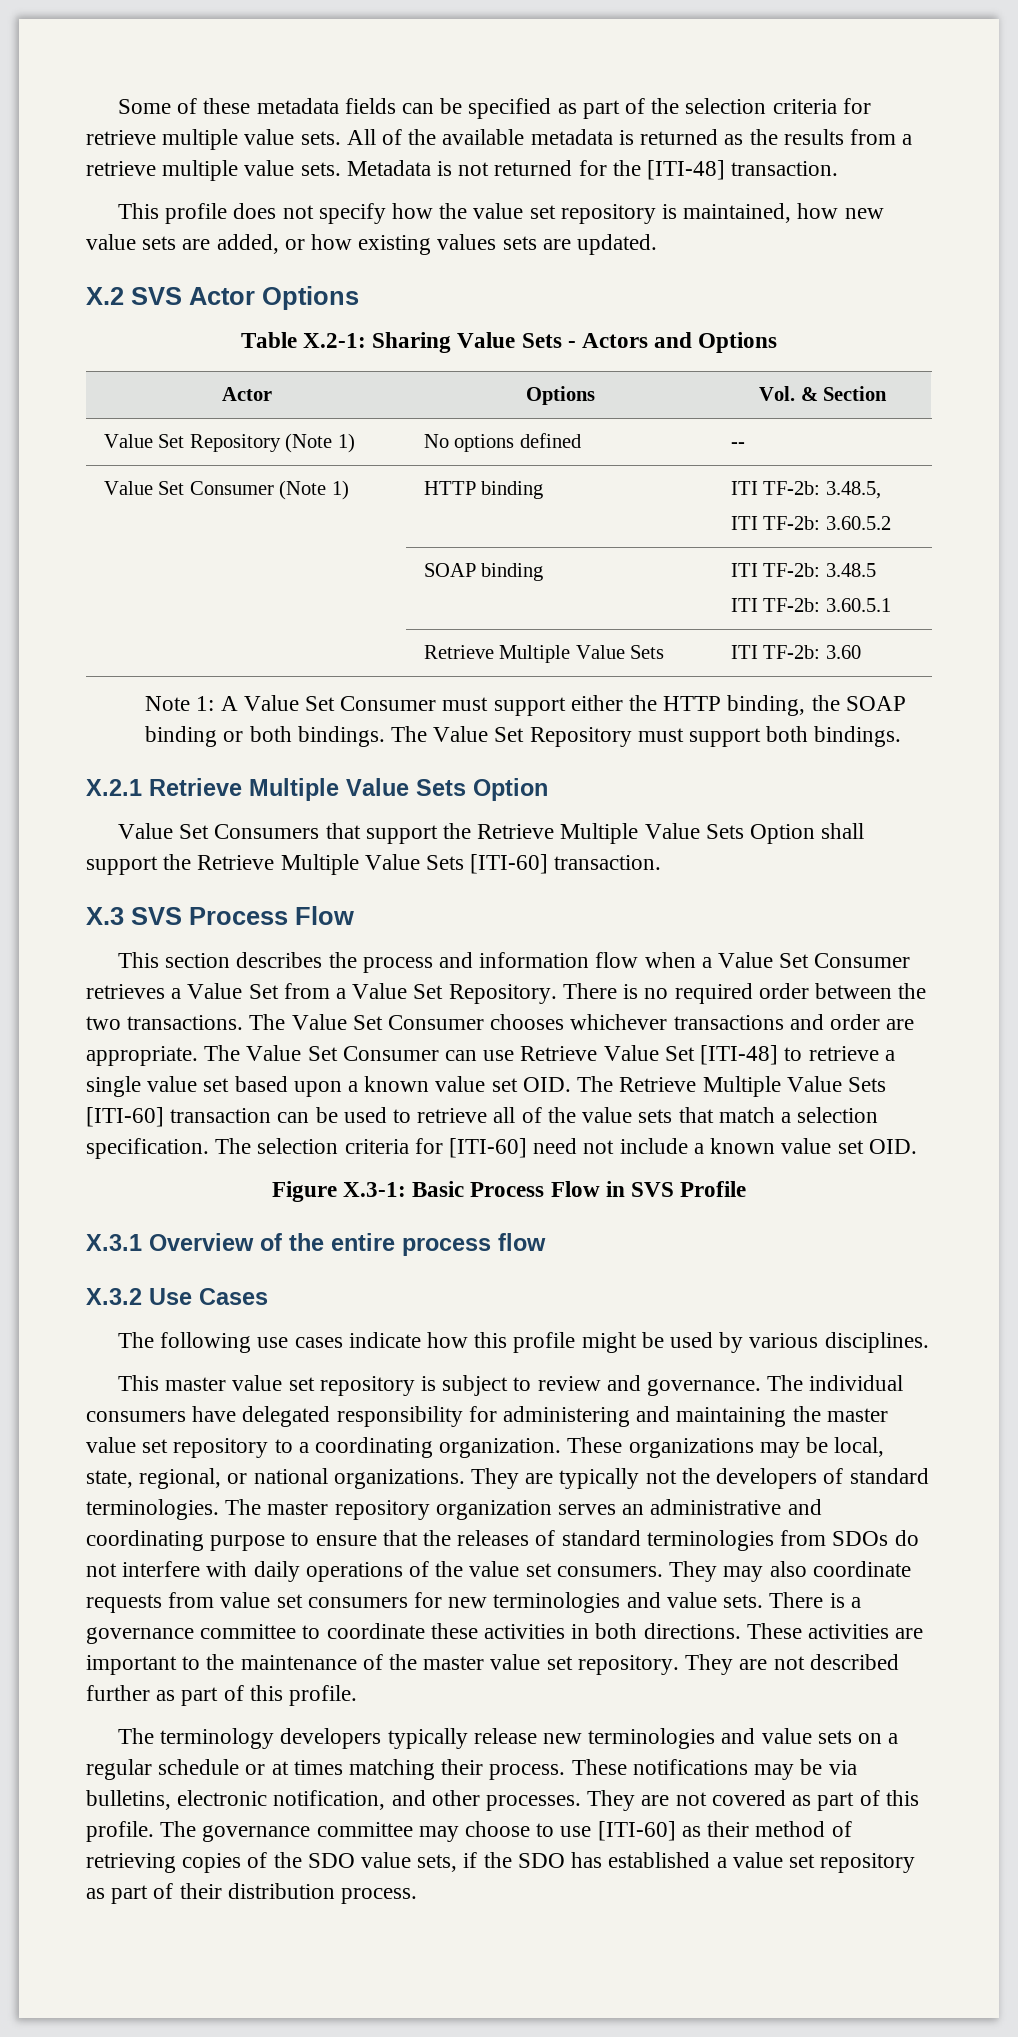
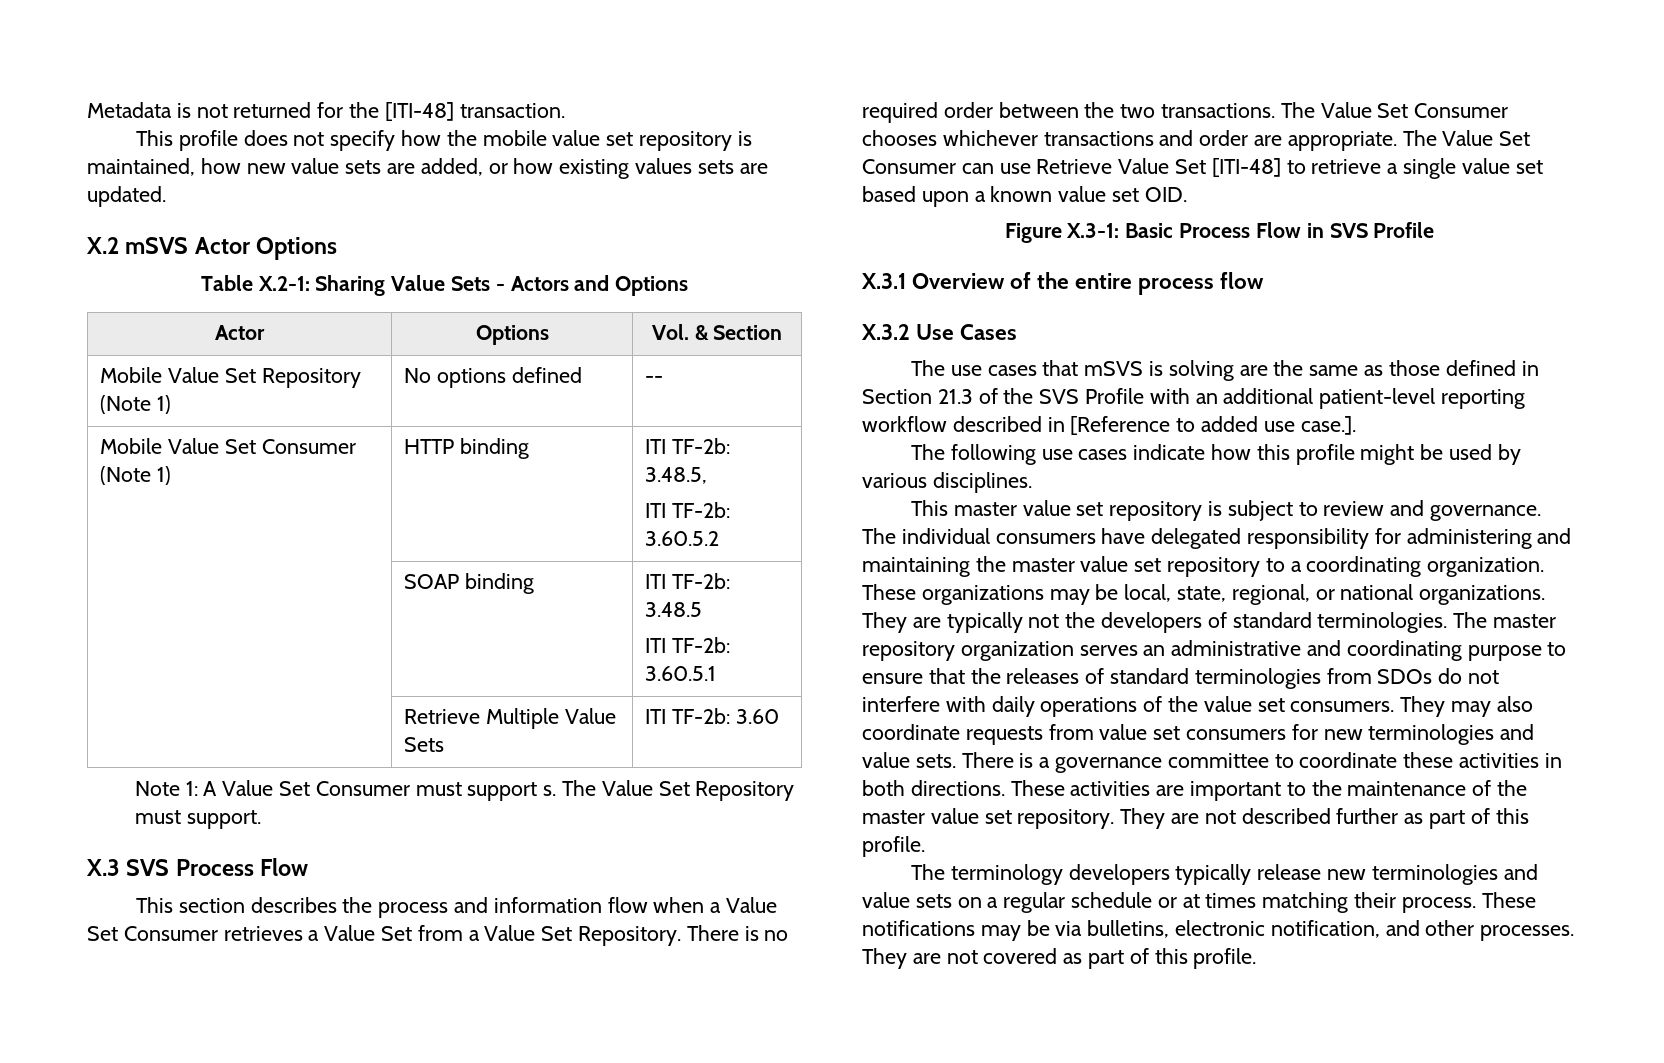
- Some of these metadata fields can be specified as part of the selection criteria for retrieve multiple value sets. All of the available metadata is returned as the results from a retrieve multiple value sets.
- This profile does not specify how the value set repository is maintained, how new value sets are added, or how existing values sets are updated.
+ This profile does not specify how the mobile value set repository is maintained, how new value sets are added, or how existing values sets are updated.
- X.2 SVS Actor Options
+ X.2 mSVS Actor Options
- Value Set Repository (Note 1) | No options defined | --
+ Mobile Value Set Repository (Note 1) | No options defined | --
- Value Set Consumer (Note 1) | HTTP binding | ITI TF-2b: 3.48.5,
+ Mobile Value Set Consumer (Note 1) | HTTP binding | ITI TF-2b: 3.48.5,
- Note 1: A Value Set Consumer must support either the HTTP binding, the SOAP binding or both bindings.
+ Note 1: A Value Set Consumer must support s.
- The Value Set Repository must support both bindings.
- X.2.1 Retrieve Multiple Value Sets Option
- Value Set Consumers that support the Retrieve Multiple Value Sets Option shall support the Retrieve Multiple Value Sets [ITI-60] transaction.
+ The Value Set Repository must support.
- The Value Set Consumer can use Retrieve Value Set [ITI-48] to retrieve a single value set based upon a known value set OID. The Retrieve Multiple Value Sets [ITI-60] transaction can be used to retrieve all of the value sets that match a selection specification. The selection criteria for [ITI-60] need not include a known value set OID.
+ The Value Set Consumer can use Retrieve Value Set [ITI-48] to retrieve a single value set based upon a known value set OID.
+ The use cases that mSVS is solving are the same as those defined in Section 21.3 of the SVS Profile with an additional patient-level reporting workflow described in [Reference to added use case.].
- The governance committee may choose to use [ITI-60] as their method of retrieving copies of the SDO value sets, if the SDO has established a value set repository as part of their distribution process.

